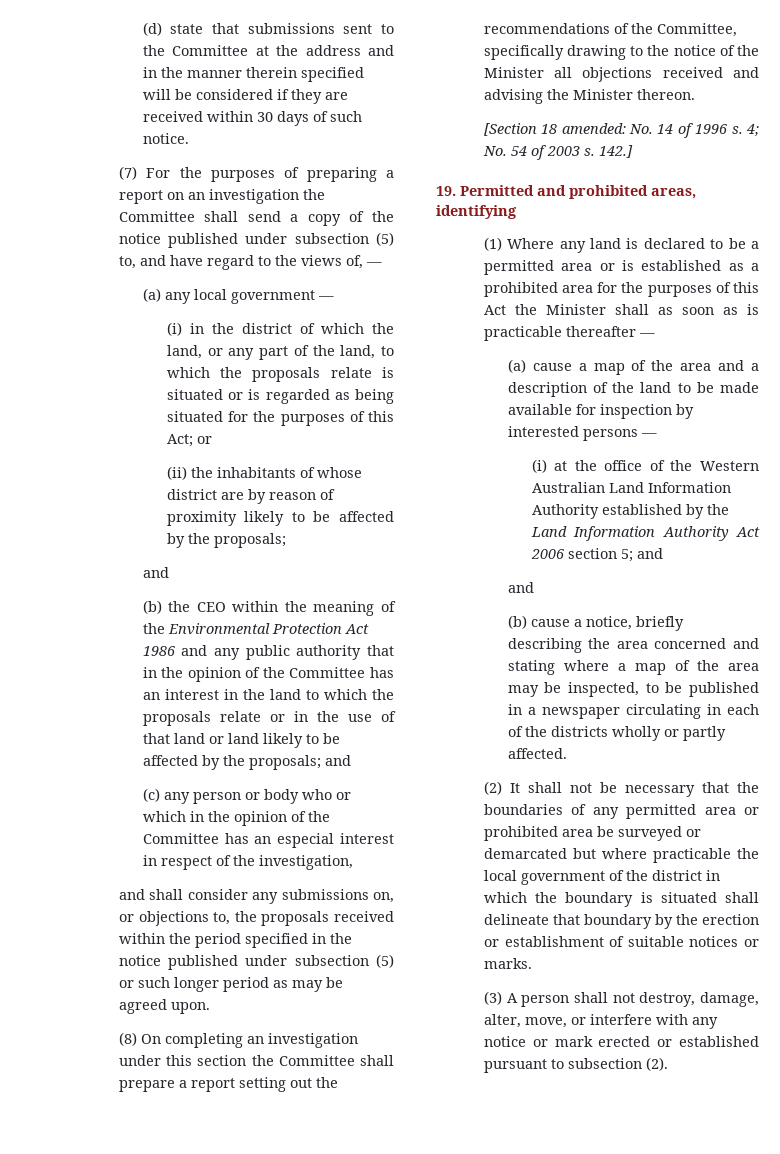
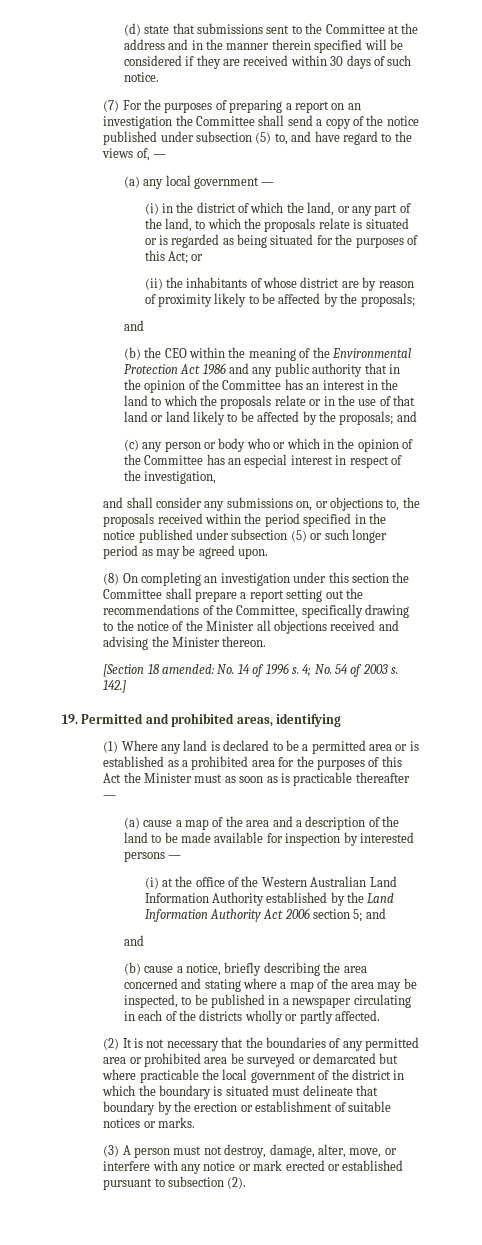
- (1) Where any land is declared to be a permitted area or is established as a prohibited area for the purposes of this Act the Minister shall as soon as is practicable thereafter —
+ (1) Where any land is declared to be a permitted area or is established as a prohibited area for the purposes of this Act the Minister must as soon as is practicable thereafter —
- (2) It shall not be necessary that the boundaries of any permitted area or prohibited area be surveyed or demarcated but where practicable the local government of the district in which the boundary is situated shall delineate that boundary by the erection or establishment of suitable notices or marks.
+ (2) It is not necessary that the boundaries of any permitted area or prohibited area be surveyed or demarcated but where practicable the local government of the district in which the boundary is situated must delineate that boundary by the erection or establishment of suitable notices or marks.
- (3) A person shall not destroy, damage, alter, move, or interfere with any notice or mark erected or established pursuant to subsection (2).
+ (3) A person must not destroy, damage, alter, move, or interfere with any notice or mark erected or established pursuant to subsection (2).

